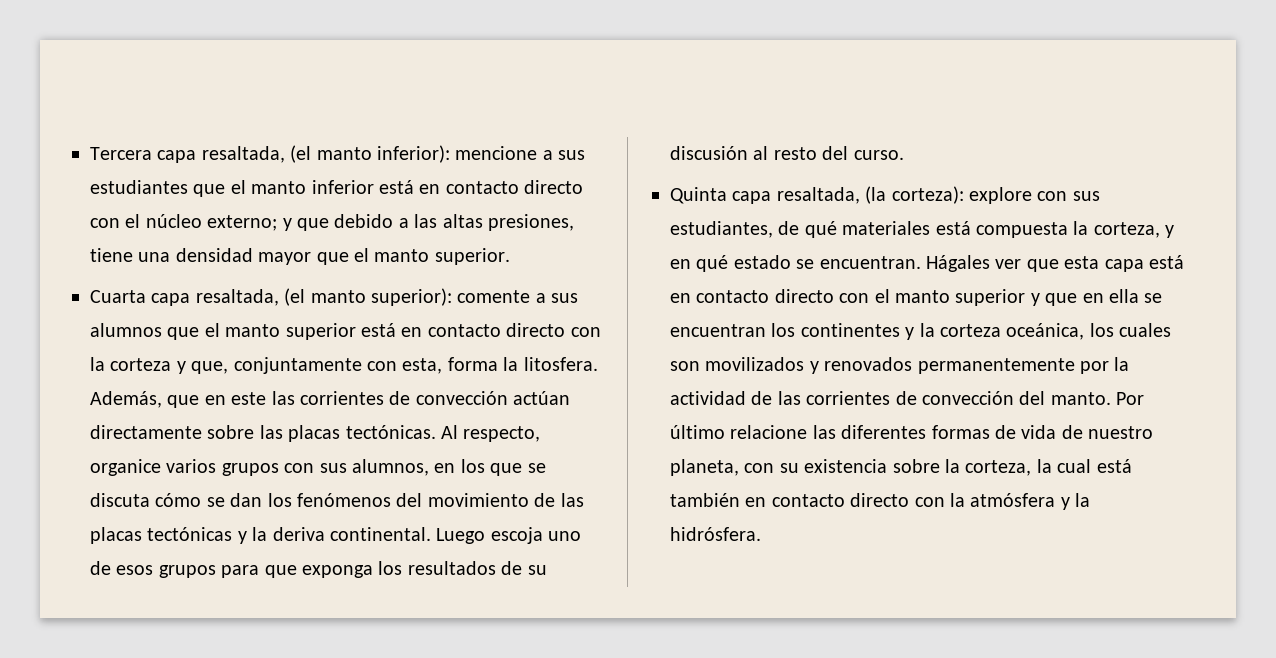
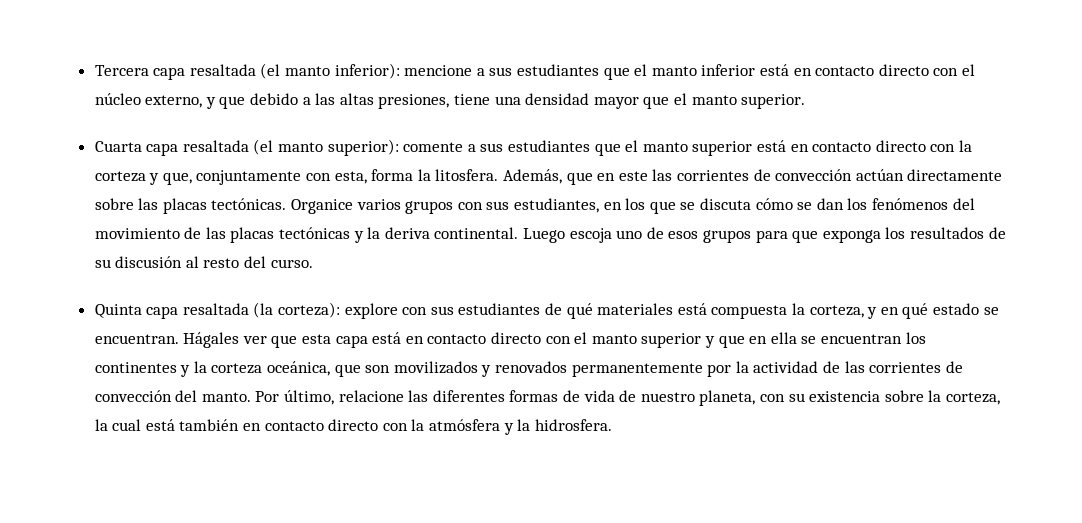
- Tercera capa resaltada, (el manto inferior): mencione a sus estudiantes que el manto inferior está en contacto directo con el núcleo externo; y que debido a las altas presiones, tiene una densidad mayor que el manto superior.
+ Tercera capa resaltada (el manto inferior): mencione a sus estudiantes que el manto inferior está en contacto directo con el núcleo externo, y que debido a las altas presiones, tiene una densidad mayor que el manto superior.
- Cuarta capa resaltada, (el manto superior): comente a sus alumnos que el manto superior está en contacto directo con la corteza y que, conjuntamente con esta, forma la litosfera.
+ Cuarta capa resaltada (el manto superior): comente a sus estudiantes que el manto superior está en contacto directo con la corteza y que, conjuntamente con esta, forma la litosfera.
- Al respecto, organice varios grupos con sus alumnos, en los que se discuta cómo se dan los fenómenos del movimiento de las placas tectónicas y la deriva continental.
+ Organice varios grupos con sus estudiantes, en los que se discuta cómo se dan los fenómenos del movimiento de las placas tectónicas y la deriva continental.
- Quinta capa resaltada, (la corteza): explore con sus estudiantes, de qué materiales está compuesta la corteza, y en qué estado se encuentran.
+ Quinta capa resaltada (la corteza): explore con sus estudiantes de qué materiales está compuesta la corteza, y en qué estado se encuentran.
- Hágales ver que esta capa está en contacto directo con el manto superior y que en ella se encuentran los continentes y la corteza oceánica, los cuales son movilizados y renovados permanentemente por la actividad de las corrientes de convección del manto.
+ Hágales ver que esta capa está en contacto directo con el manto superior y que en ella se encuentran los continentes y la corteza oceánica, que son movilizados y renovados permanentemente por la actividad de las corrientes de convección del manto.
- Por último relacione las diferentes formas de vida de nuestro planeta, con su existencia sobre la corteza, la cual está también en contacto directo con la atmósfera y la hidrósfera.
+ Por último, relacione las diferentes formas de vida de nuestro planeta, con su existencia sobre la corteza, la cual está también en contacto directo con la atmósfera y la hidrosfera.

